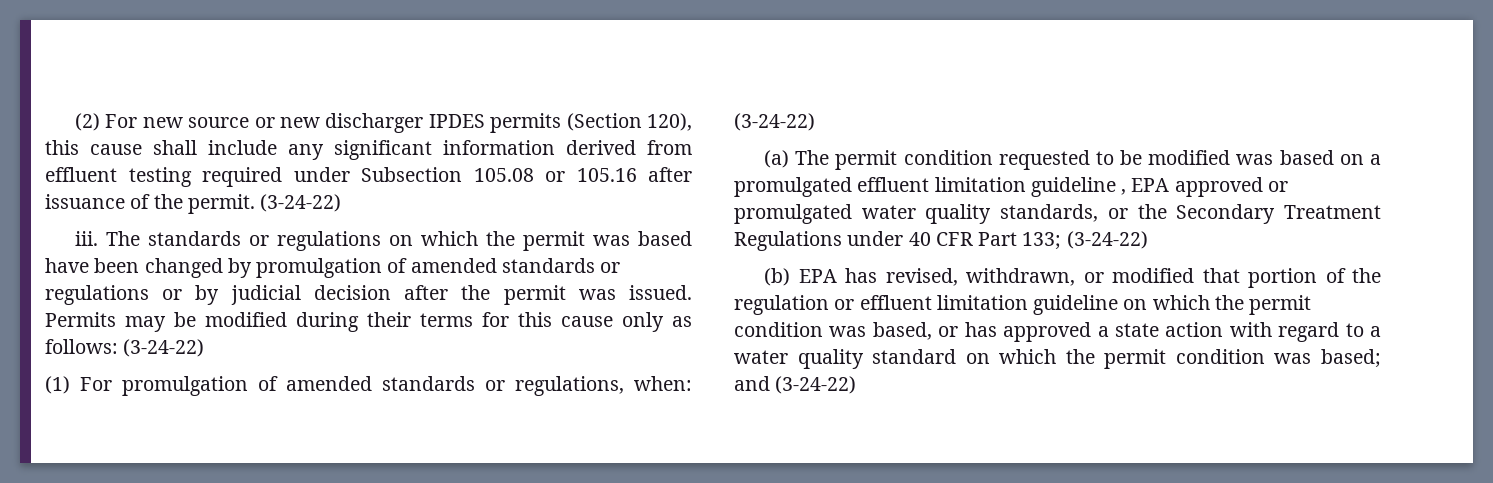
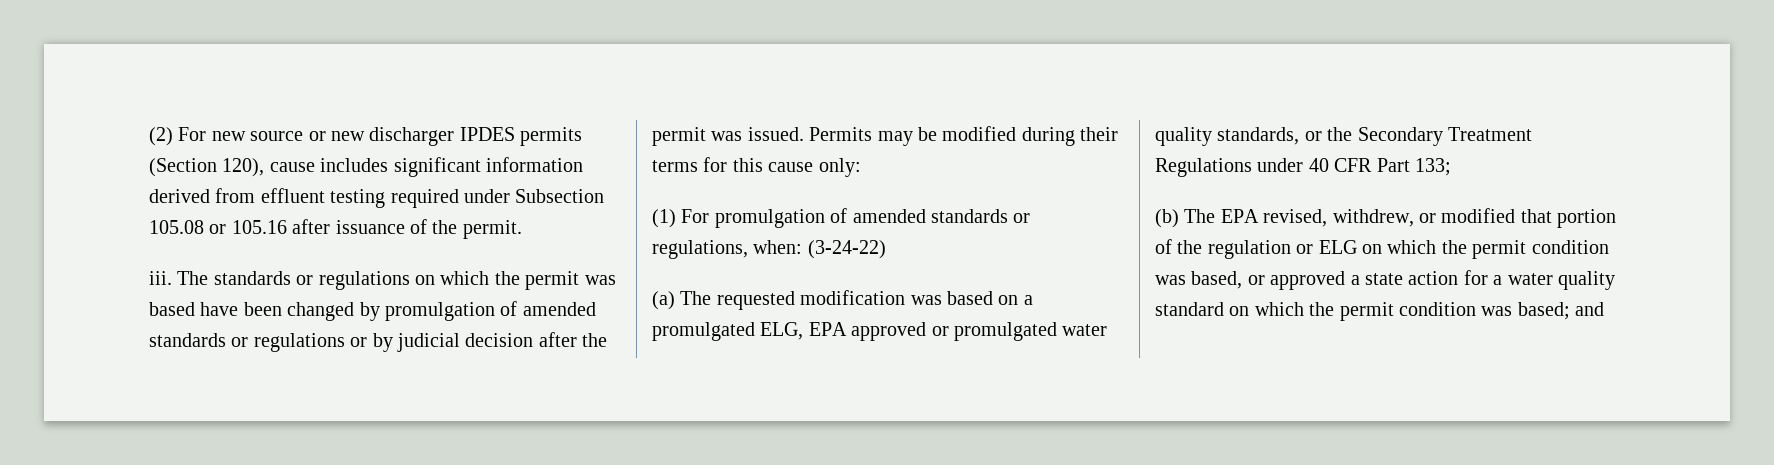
- (2) For new source or new discharger IPDES permits (Section 120), this cause shall include any significant information derived from effluent testing required under Subsection 105.08 or 105.16 after issuance of the permit. (3-24-22)
+ (2) For new source or new discharger IPDES permits (Section 120), cause includes significant information derived from effluent testing required under Subsection 105.08 or 105.16 after issuance of the permit.
- Permits may be modified during their terms for this cause only as follows: (3-24-22)
+ Permits may be modified during their terms for this cause only:
- (a) The permit condition requested to be modified was based on a promulgated effluent limitation guideline , EPA approved or promulgated water quality standards, or the Secondary Treatment Regulations under 40 CFR Part 133; (3-24-22)
+ (a) The requested modification was based on a promulgated ELG, EPA approved or promulgated water quality standards, or the Secondary Treatment Regulations under 40 CFR Part 133;
- (b) EPA has revised, withdrawn, or modified that portion of the regulation or effluent limitation guideline on which the permit condition was based, or has approved a state action with regard to a water quality standard on which the permit condition was based; and (3-24-22)
+ (b) The EPA revised, withdrew, or modified that portion of the regulation or ELG on which the permit condition was based, or approved a state action for a water quality standard on which the permit condition was based; and

